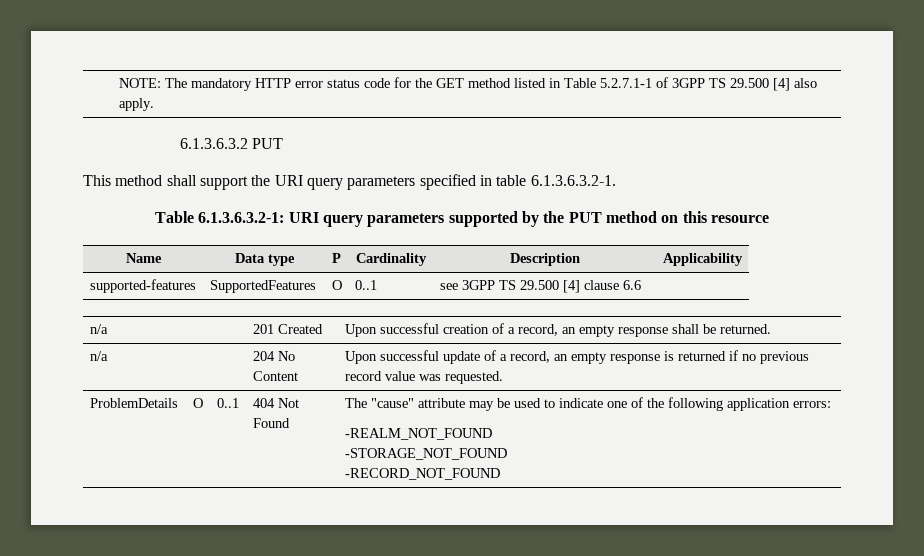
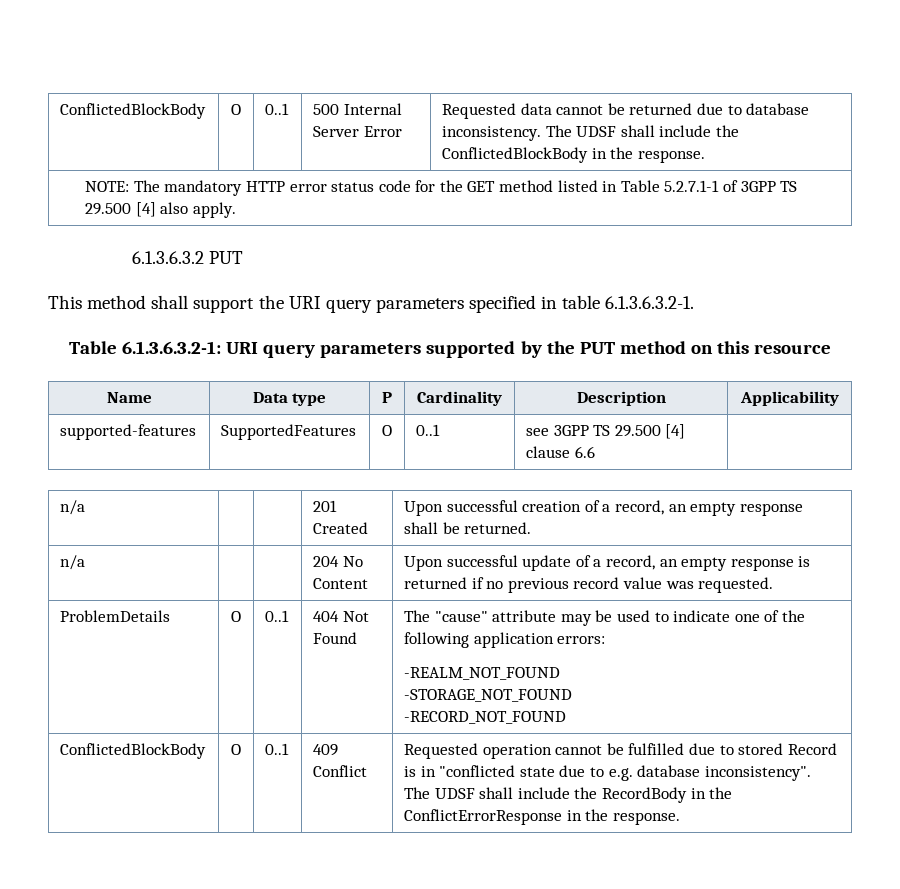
+ ConflictedBlockBody | O | 0..1 | 500 Internal Server Error | Requested data cannot be returned due to database inconsistency. The UDSF shall include the ConflictedBlockBody in the response.
+ ConflictedBlockBody | O | 0..1 | 409 Conflict | Requested operation cannot be fulfilled due to stored Record is in "conflicted state due to e.g. database inconsistency". The UDSF shall include the RecordBody in the ConflictErrorResponse in the response.

